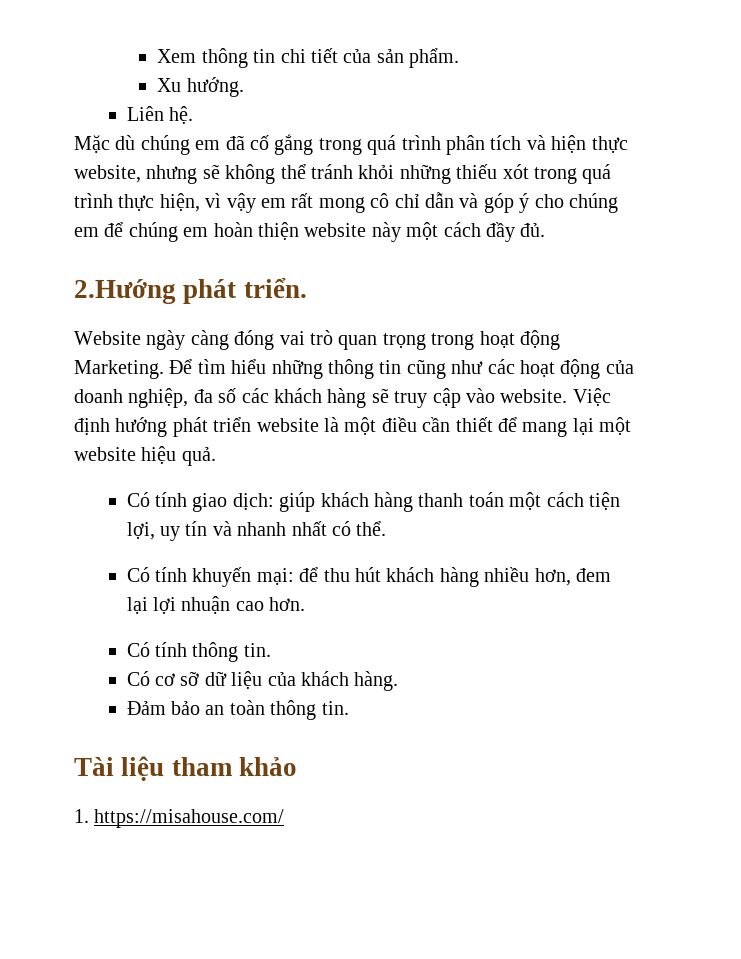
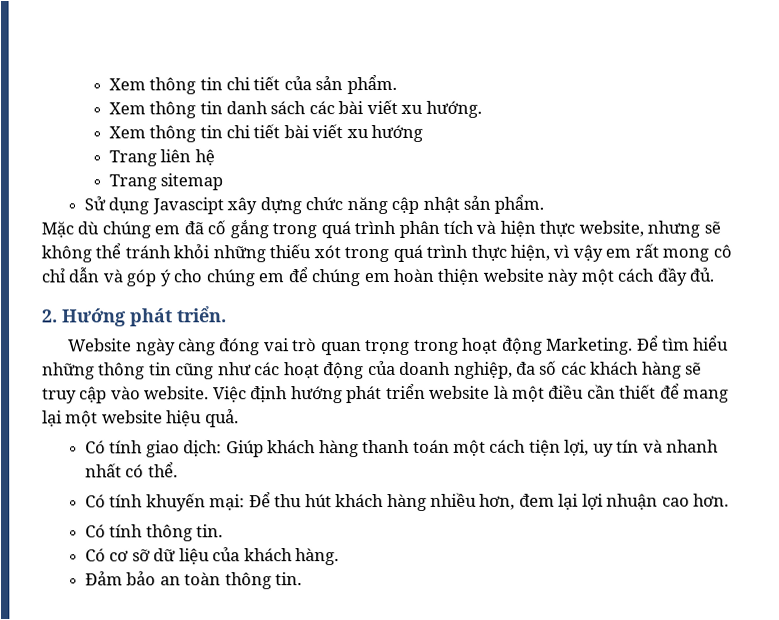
- Xu hướng.
- Liên hệ.
+ Xem thông tin danh sách các bài viết xu hướng.
+ Xem thông tin chi tiết bài viết xu hướng
+ Trang liên hệ
+ Trang sitemap
+ Sử dụng Javascipt xây dựng chức năng cập nhật sản phẩm.
- 2.Hướng phát triển.
+ 2. Hướng phát triển.
- Có tính giao dịch: giúp khách hàng thanh toán một cách tiện lợi, uy tín và nhanh nhất có thể.
+ Có tính giao dịch: Giúp khách hàng thanh toán một cách tiện lợi, uy tín và nhanh nhất có thể.
- Có tính khuyến mại: để thu hút khách hàng nhiều hơn, đem lại lợi nhuận cao hơn.
+ Có tính khuyến mại: Để thu hút khách hàng nhiều hơn, đem lại lợi nhuận cao hơn.
- Tài liệu tham khảo
- 1. https://misahouse.com/

